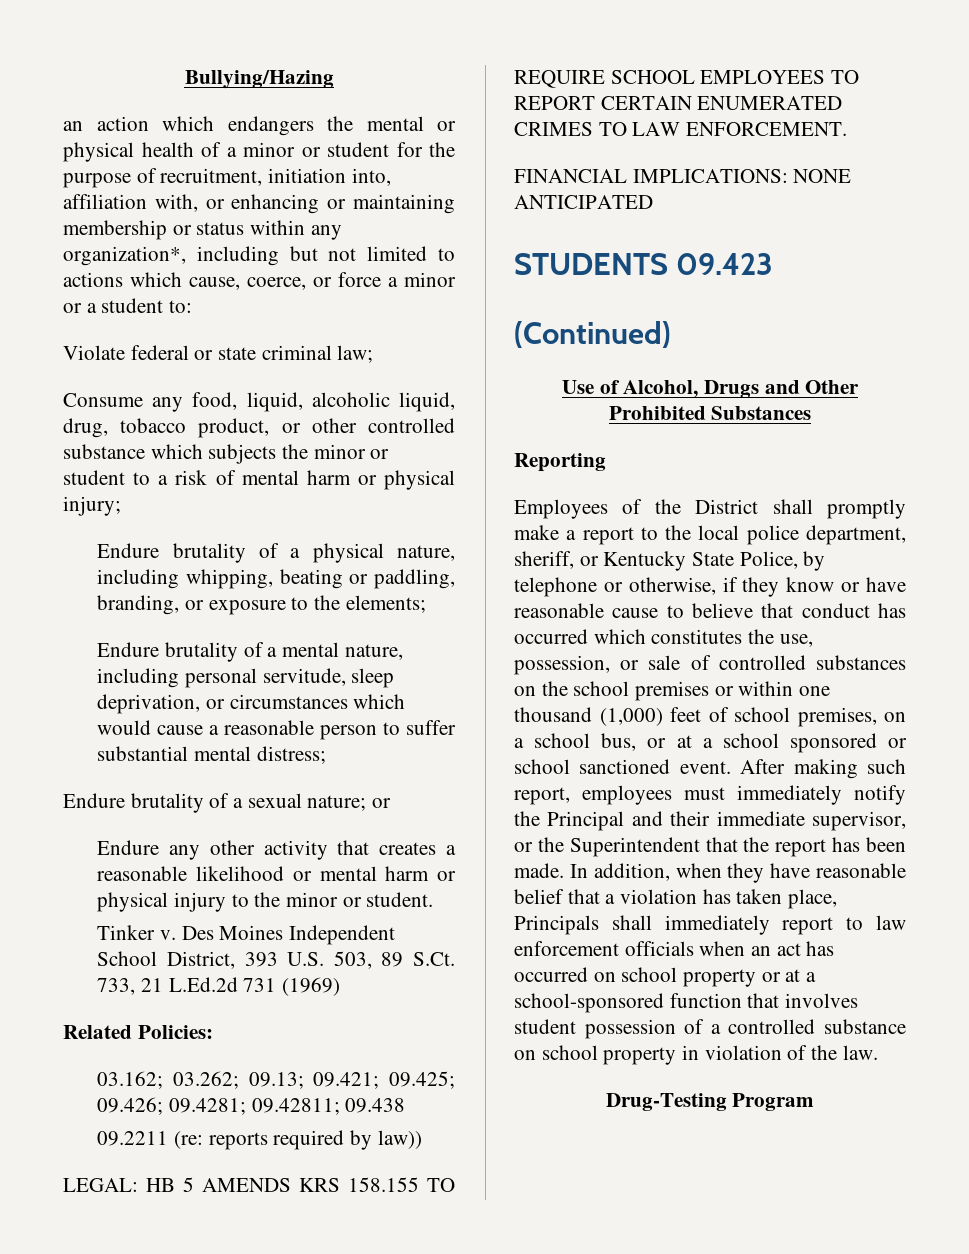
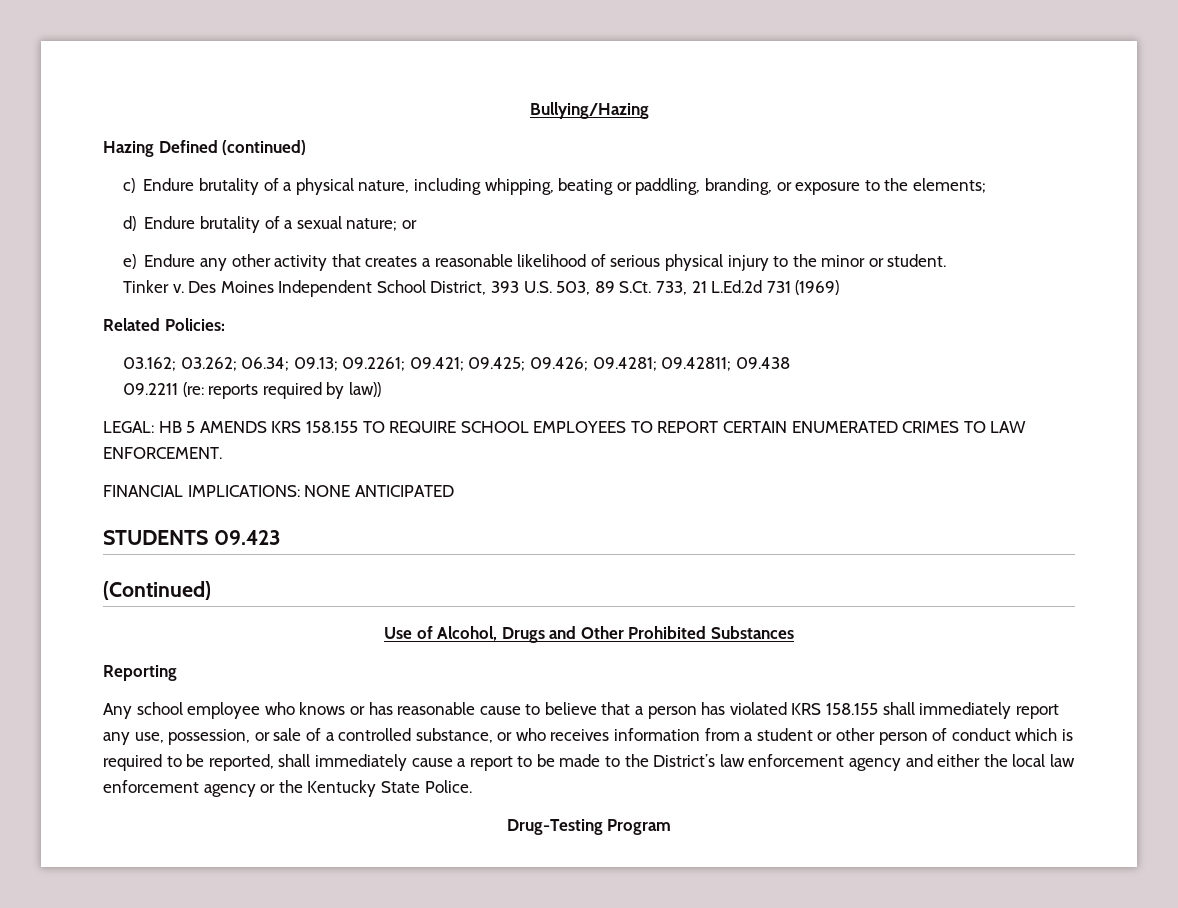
- an action which endangers the mental or physical health of a minor or student for the purpose of recruitment, initiation into, affiliation with, or enhancing or maintaining membership or status within any organization*, including but not limited to actions which cause, coerce, or force a minor or a student to:
- Violate federal or state criminal law;
- Consume any food, liquid, alcoholic liquid, drug, tobacco product, or other controlled substance which subjects the minor or student to a risk of mental harm or physical injury;
- Endure brutality of a physical nature, including whipping, beating or paddling, branding, or exposure to the elements;
+ Hazing Defined (continued)
+ c) Endure brutality of a physical nature, including whipping, beating or paddling, branding, or exposure to the elements;
- Endure brutality of a mental nature, including personal servitude, sleep deprivation, or circumstances which would cause a reasonable person to suffer substantial mental distress;
- Endure brutality of a sexual nature; or
+ d) Endure brutality of a sexual nature; or
- Endure any other activity that creates a reasonable likelihood or mental harm or physical injury to the minor or student.
+ e) Endure any other activity that creates a reasonable likelihood of serious physical injury to the minor or student.
- 03.162; 03.262; 09.13; 09.421; 09.425; 09.426; 09.4281; 09.42811; 09.438
+ 03.162; 03.262; 06.34; 09.13; 09.2261; 09.421; 09.425; 09.426; 09.4281; 09.42811; 09.438
- Employees of the District shall promptly make a report to the local police department, sheriff, or Kentucky State Police, by telephone or otherwise, if they know or have reasonable cause to believe that conduct has occurred which constitutes the use, possession, or sale of controlled substances on the school premises or within one thousand (1,000) feet of school premises, on a school bus, or at a school sponsored or school sanctioned event. After making such report, employees must immediately notify the Principal and their immediate supervisor, or the Superintendent that the report has been made. In addition, when they have reasonable belief that a violation has taken place, Principals shall immediately report to law enforcement officials when an act has occurred on school property or at a school-sponsored function that involves student possession of a controlled substance on school property in violation of the law.
+ Any school employee who knows or has reasonable cause to believe that a person has violated KRS 158.155 shall immediately report any use, possession, or sale of a controlled substance, or who receives information from a student or other person of conduct which is required to be reported, shall immediately cause a report to be made to the District’s law enforcement agency and either the local law enforcement agency or the Kentucky State Police.

